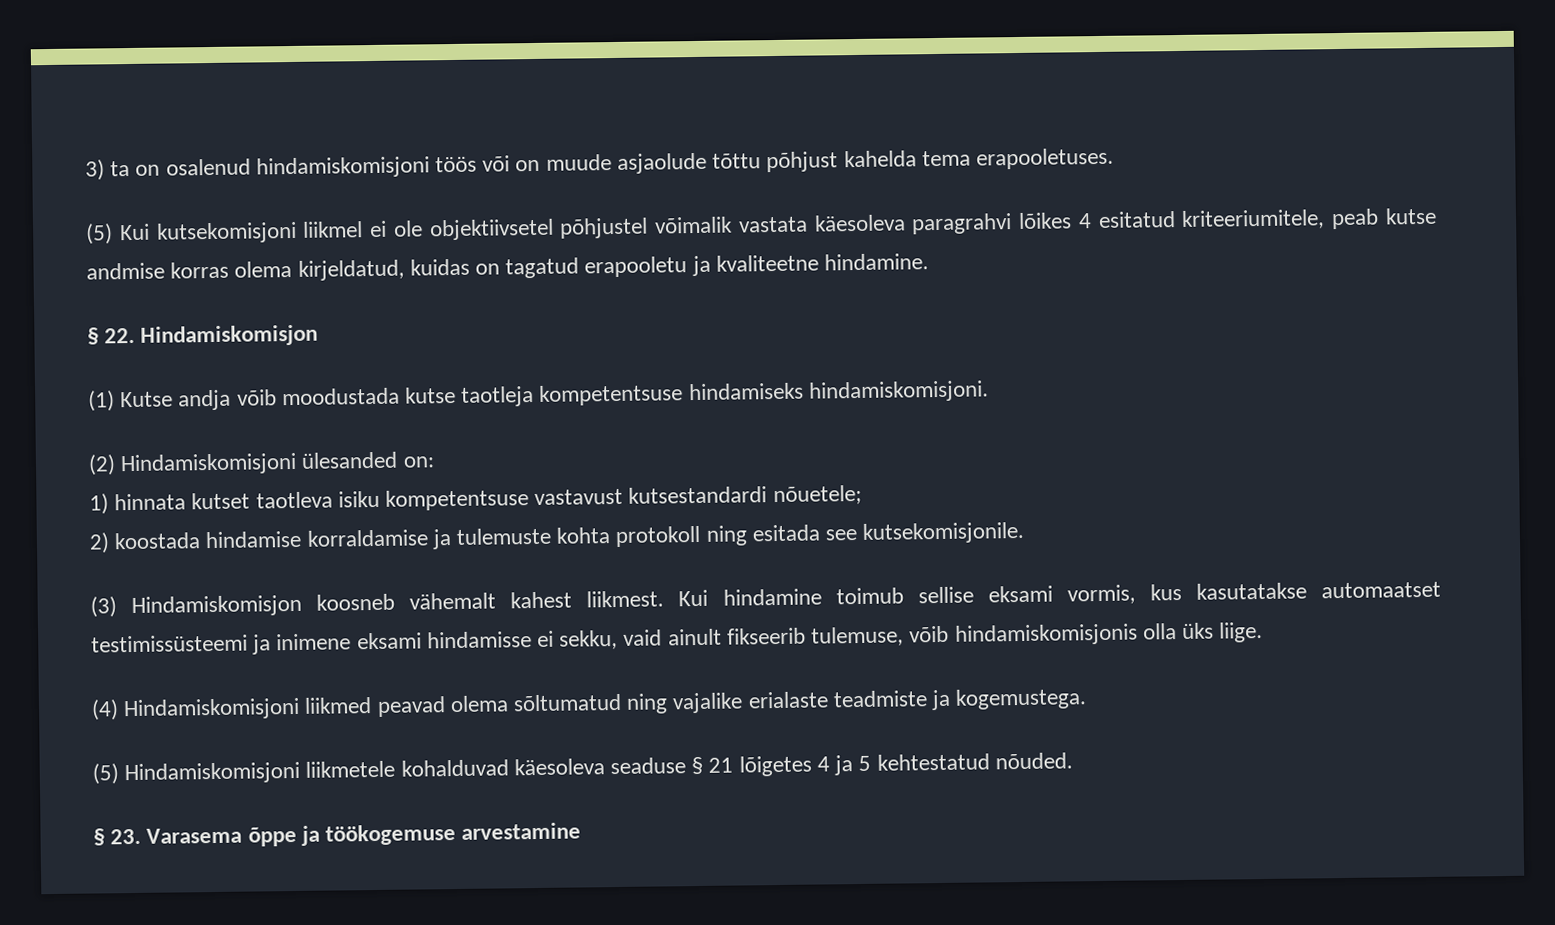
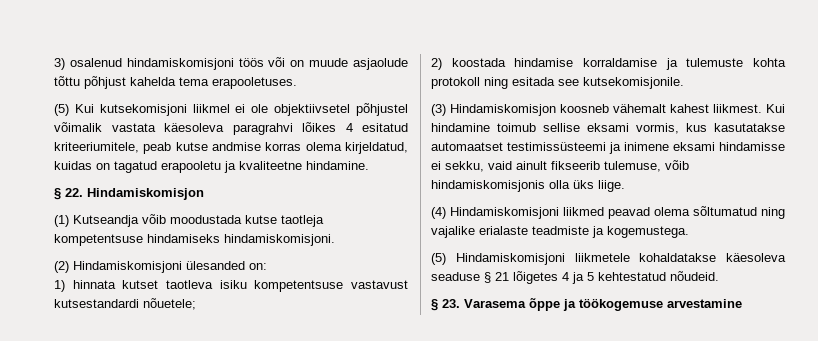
- 3) ta on osalenud hindamiskomisjoni töös või on muude asjaolude tõttu põhjust kahelda tema erapooletuses.
+ 3) osalenud hindamiskomisjoni töös või on muude asjaolude tõttu põhjust kahelda tema erapooletuses.
- (1) Kutse andja võib moodustada kutse taotleja kompetentsuse hindamiseks hindamiskomisjoni.
+ (1) Kutseandja võib moodustada kutse taotleja kompetentsuse hindamiseks hindamiskomisjoni.
- (5) Hindamiskomisjoni liikmetele kohalduvad käesoleva seaduse § 21 lõigetes 4 ja 5 kehtestatud nõuded.
+ (5) Hindamiskomisjoni liikmetele kohaldatakse käesoleva seaduse § 21 lõigetes 4 ja 5 kehtestatud nõudeid.

